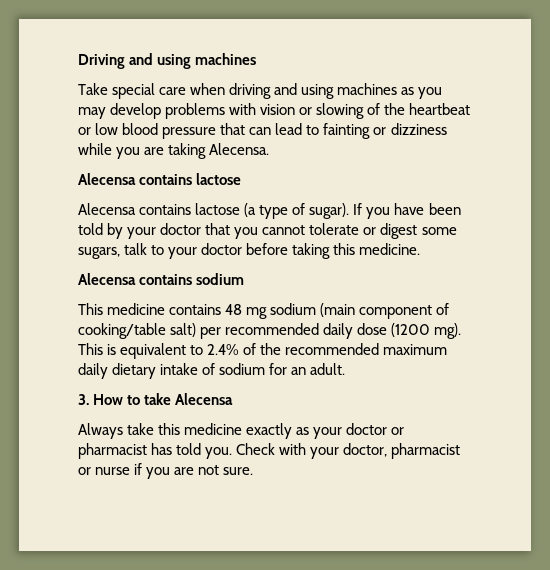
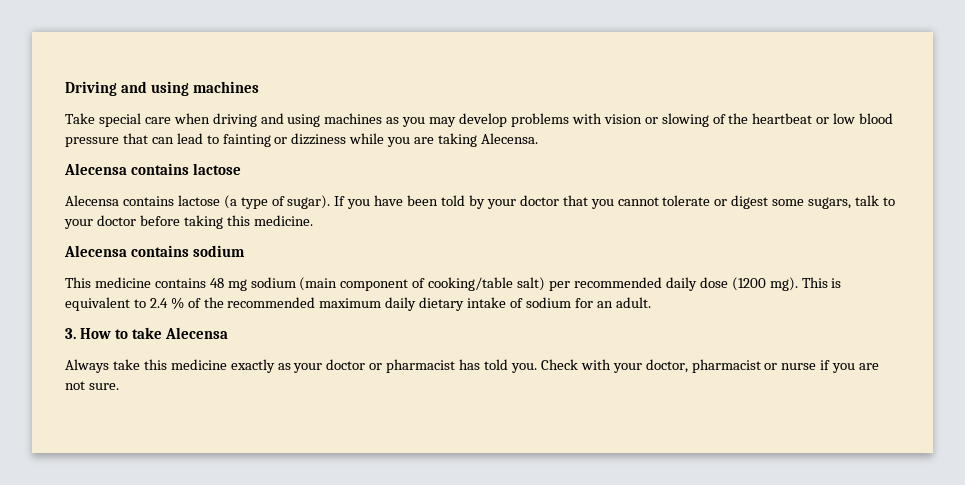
- This is equivalent to 2.4% of the recommended maximum daily dietary intake of sodium for an adult.
+ This is equivalent to 2.4 % of the recommended maximum daily dietary intake of sodium for an adult.

